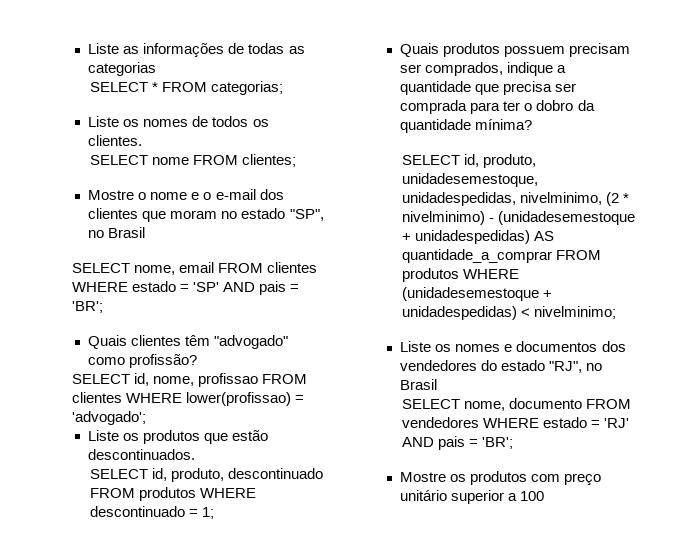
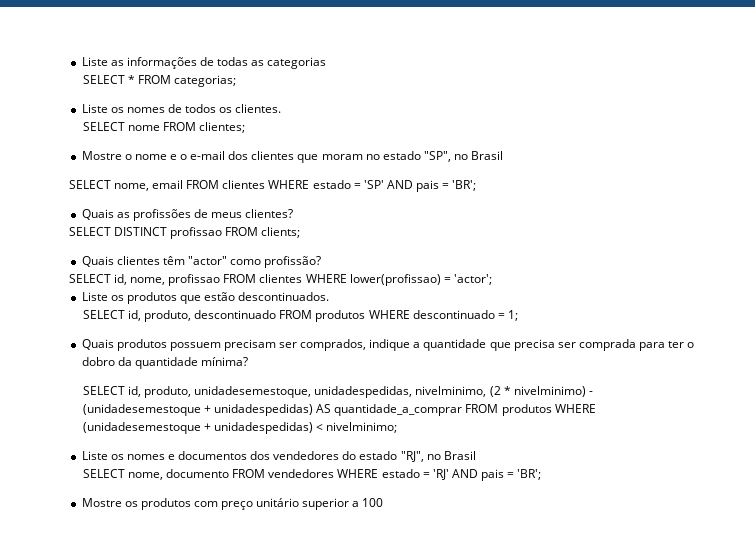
+ Quais as profissões de meus clientes?
+ SELECT DISTINCT profissao FROM clients;
- Quais clientes têm "advogado" como profissão?
+ Quais clientes têm "actor" como profissão?
- SELECT id, nome, profissao FROM clientes WHERE lower(profissao) = 'advogado';
+ SELECT id, nome, profissao FROM clientes WHERE lower(profissao) = 'actor';

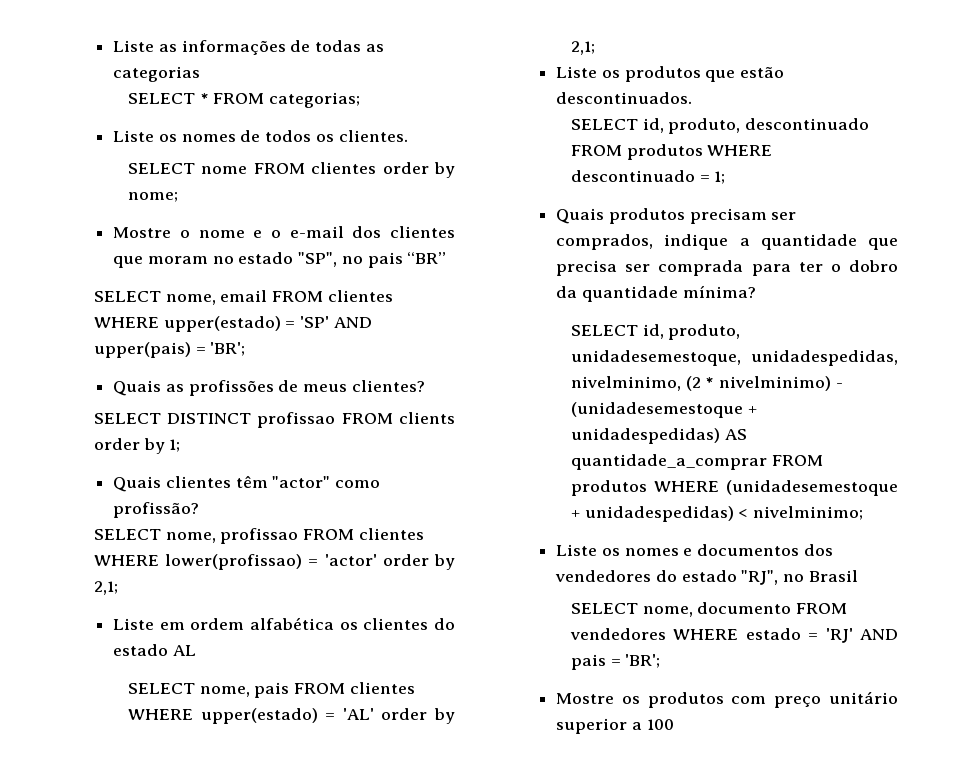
- SELECT nome FROM clientes;
+ SELECT nome FROM clientes order by nome;
- Mostre o nome e o e-mail dos clientes que moram no estado "SP", no Brasil
+ Mostre o nome e o e-mail dos clientes que moram no estado "SP", no pais “BR”
- SELECT nome, email FROM clientes WHERE estado = 'SP' AND pais = 'BR';
+ SELECT nome, email FROM clientes WHERE upper(estado) = 'SP' AND upper(pais) = 'BR';
- SELECT DISTINCT profissao FROM clients;
+ SELECT DISTINCT profissao FROM clients order by 1;
- SELECT id, nome, profissao FROM clientes WHERE lower(profissao) = 'actor';
+ SELECT nome, profissao FROM clientes WHERE lower(profissao) = 'actor' order by 2,1;
+ Liste em ordem alfabética os clientes do estado AL
+ SELECT nome, pais FROM clientes WHERE upper(estado) = 'AL' order by 2,1;
- Quais produtos possuem precisam ser comprados, indique a quantidade que precisa ser comprada para ter o dobro da quantidade mínima?
+ Quais produtos precisam ser comprados, indique a quantidade que precisa ser comprada para ter o dobro da quantidade mínima?

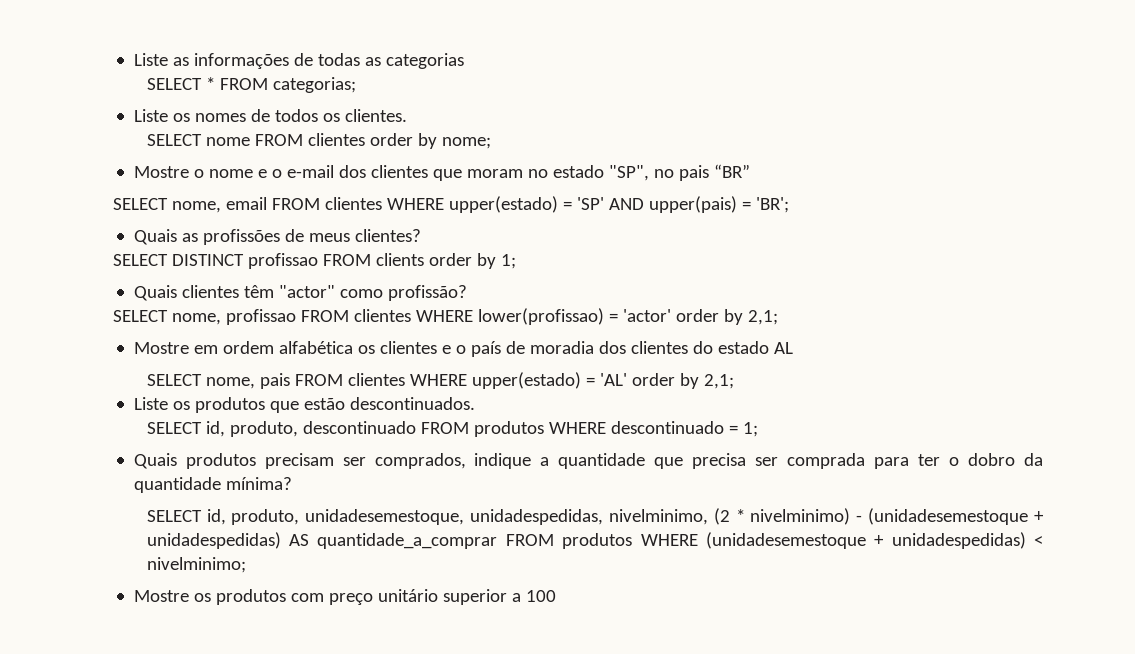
- Liste em ordem alfabética os clientes do estado AL
+ Mostre em ordem alfabética os clientes e o país de moradia dos clientes do estado AL
- Liste os nomes e documentos dos vendedores do estado "RJ", no Brasil
- SELECT nome, documento FROM vendedores WHERE estado = 'RJ' AND pais = 'BR';

